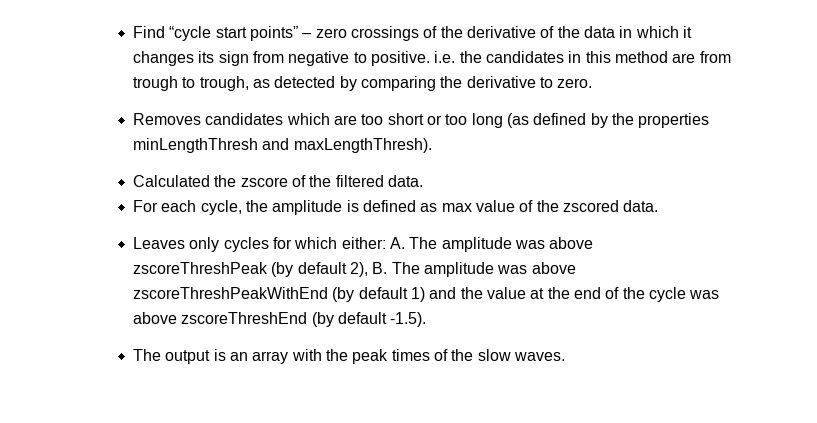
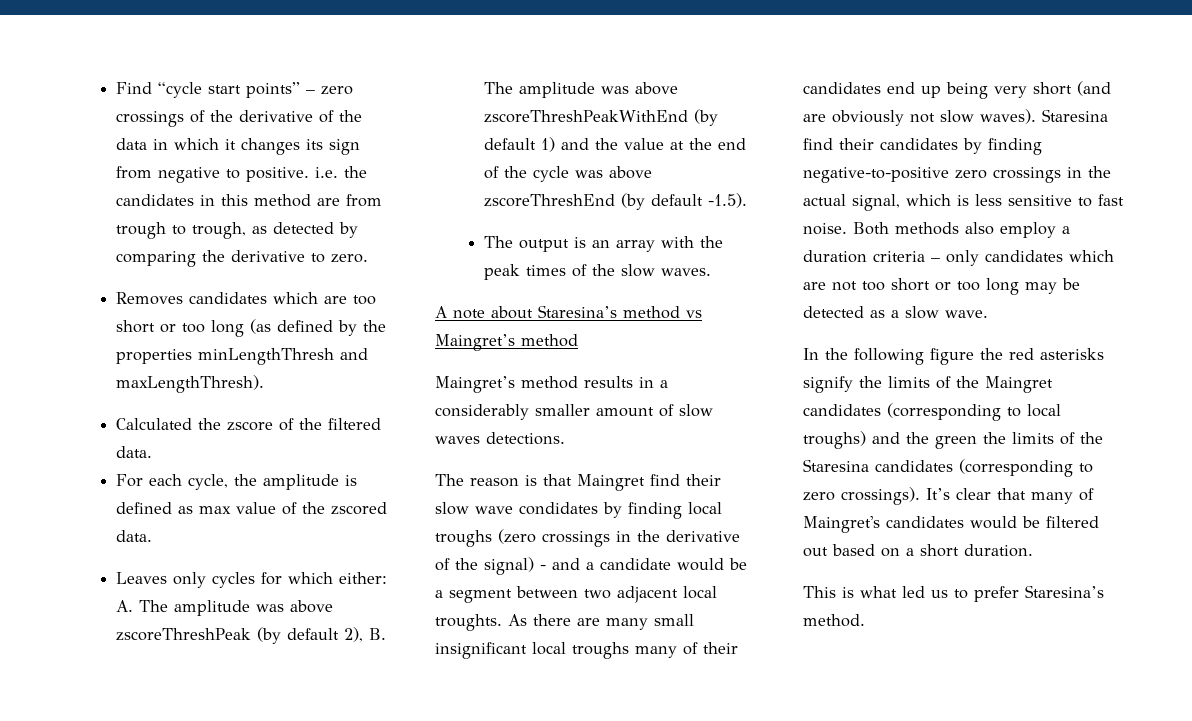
+ A note about Staresina’s method vs Maingret’s method
+ Maingret’s method results in a considerably smaller amount of slow waves detections.
+ The reason is that Maingret find their slow wave condidates by finding local troughs (zero crossings in the derivative of the signal) - and a candidate would be a segment between two adjacent local troughts. As there are many small insignificant local troughs many of their candidates end up being very short (and are obviously not slow waves). Staresina find their candidates by finding negative-to-positive zero crossings in the actual signal, which is less sensitive to fast noise. Both methods also employ a duration criteria – only candidates which are not too short or too long may be detected as a slow wave.
+ In the following figure the red asterisks signify the limits of the Maingret candidates (corresponding to local troughs) and the green the limits of the Staresina candidates (corresponding to zero crossings). It’s clear that many of Maingret's candidates would be filtered out based on a short duration.
+ This is what led us to prefer Staresina’s method.

